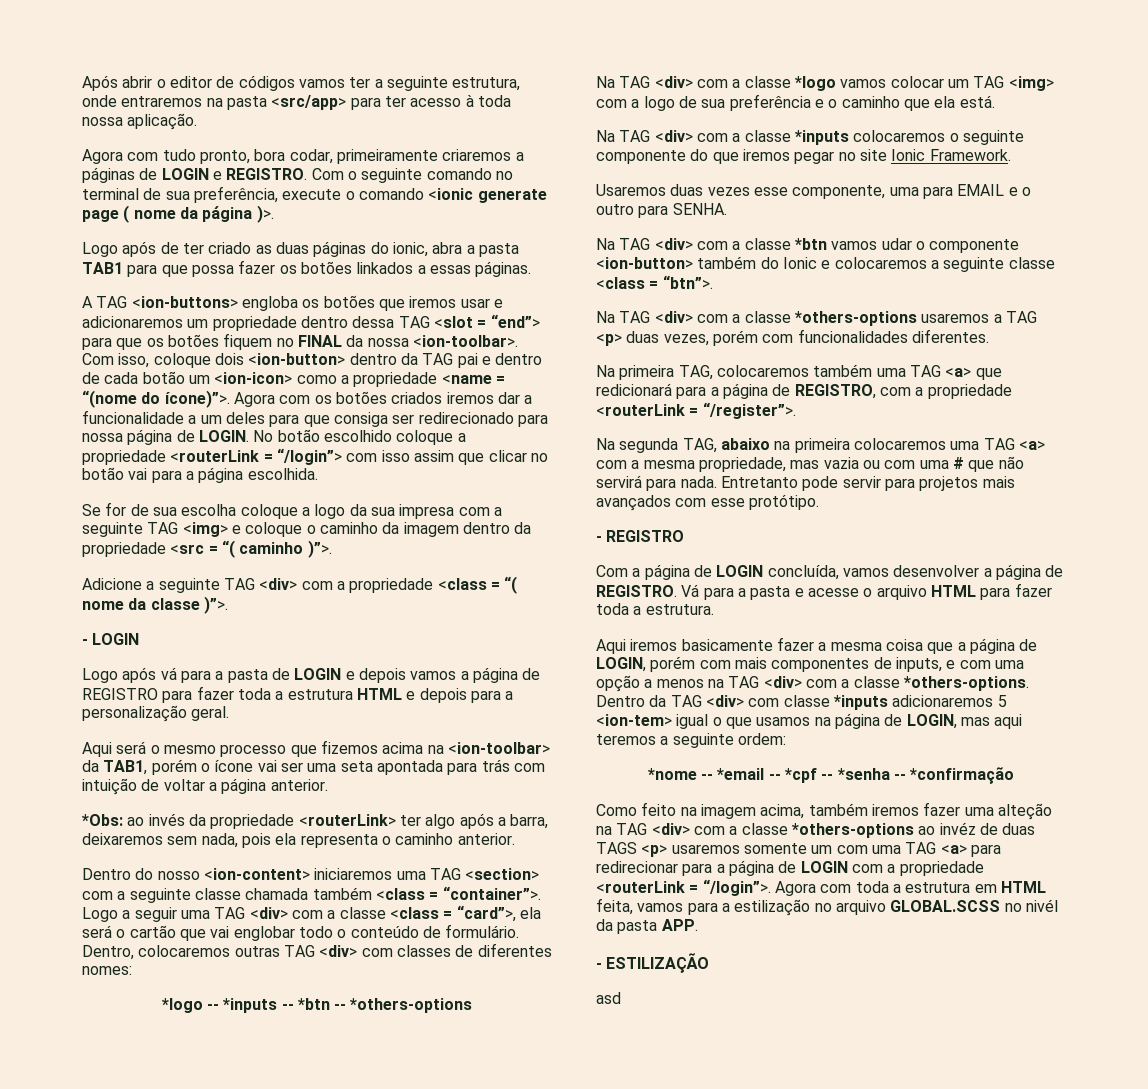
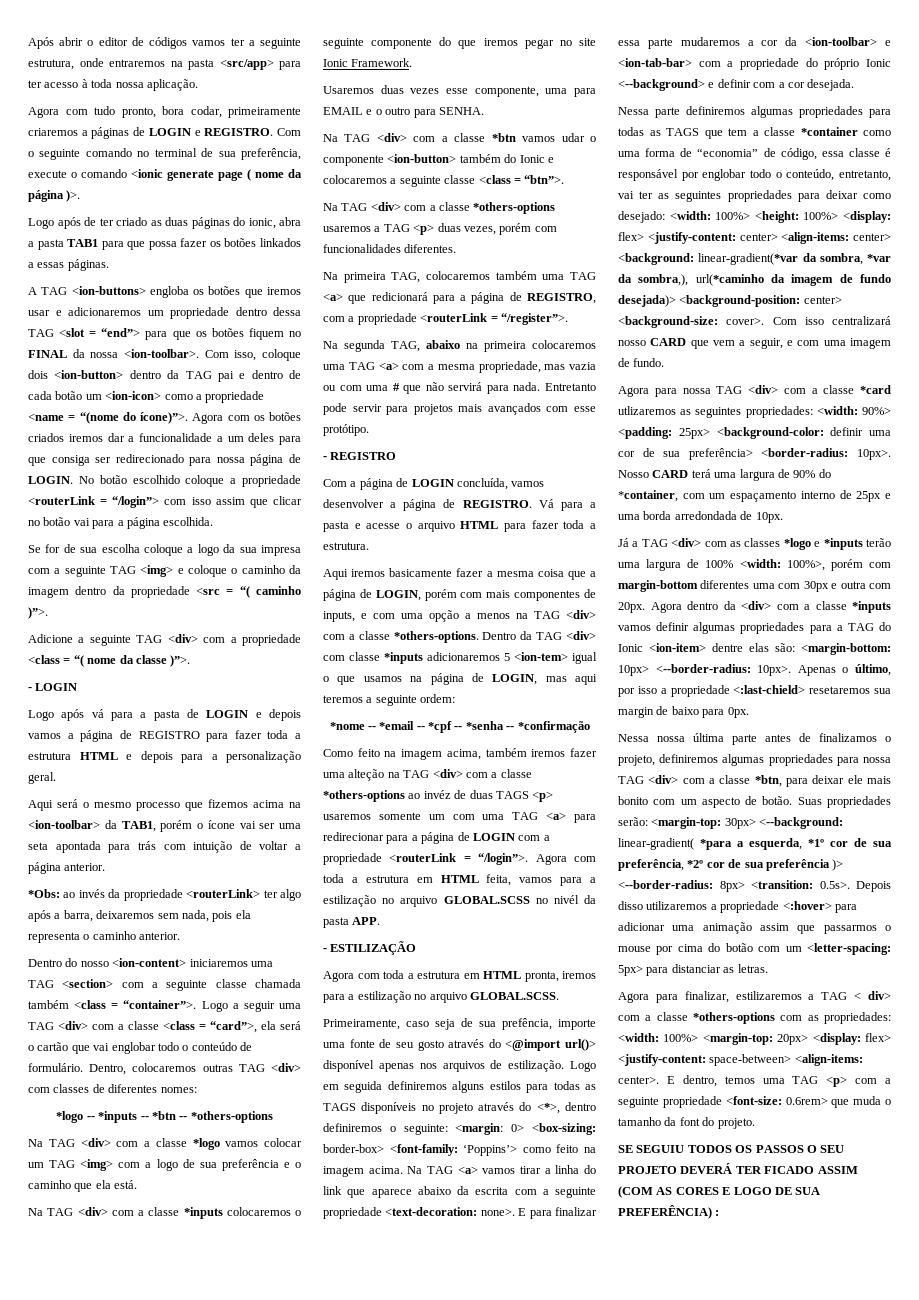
- asd
+ Agora com toda a estrutura em HTML pronta, iremos para a estilização no arquivo GLOBAL.SCSS.
+ Primeiramente, caso seja de sua prefência, importe uma fonte de seu gosto através do <@import url()> disponível apenas nos arquivos de estilização. Logo em seguida definiremos alguns estilos para todas as TAGS disponíveis no projeto através do <*>, dentro definiremos o seguinte: <margin: 0> <box-sizing: border-box> <font-family: ‘Poppins’> como feito na imagem acima. Na TAG <a> vamos tirar a linha do link que aparece abaixo da escrita com a seguinte propriedade <text-decoration: none>. E para finalizar essa parte mudaremos a cor da <ion-toolbar> e <ion-tab-bar> com a propriedade do próprio Ionic <--background> e definir com a cor desejada.
+ Nessa parte definiremos algumas propriedades para todas as TAGS que tem a classe *container como uma forma de “economia” de código, essa classe é responsável por englobar todo o conteúdo, entretanto, vai ter as seguintes propriedades para deixar como desejado: <width: 100%> <height: 100%> <display: flex> <justify-content: center> <align-items: center> <background: linear-gradient(*var da sombra, *var da sombra,), url(*caminho da imagem de fundo desejada)> <background-position: center> <background-size: cover>. Com isso centralizará nosso CARD que vem a seguir, e com uma imagem de fundo.
+ Agora para nossa TAG <div> com a classe *card utlizaremos as seguintes propriedades: <width: 90%> <padding: 25px> <background-color: definir uma cor de sua preferência> <border-radius: 10px>. Nosso CARD terá uma largura de 90% do *container, com um espaçamento interno de 25px e uma borda arredondada de 10px.
+ Já a TAG <div> com as classes *logo e *inputs terão uma largura de 100% <width: 100%>, porém com margin-bottom diferentes uma com 30px e outra com 20px. Agora dentro da <div> com a classe *inputs vamos definir algumas propriedades para a TAG do Ionic <ion-item> dentre elas são: <margin-bottom: 10px> <--border-radius: 10px>. Apenas o último, por isso a propriedade <:last-chield> resetaremos sua margin de baixo para 0px.
+ Nessa nossa última parte antes de finalizamos o projeto, definiremos algumas propriedades para nossa TAG <div> com a classe *btn, para deixar ele mais bonito com um aspecto de botão. Suas propriedades serão: <margin-top: 30px> <--background: linear-gradient( *para a esquerda, *1º cor de sua preferência, *2º cor de sua preferência )> <--border-radius: 8px> <transition: 0.5s>. Depois disso utilizaremos a propriedade <:hover> para adicionar uma animação assim que passarmos o mouse por cima do botão com um <letter-spacing: 5px> para distanciar as letras.
+ Agora para finalizar, estilizaremos a TAG < div> com a classe *others-options com as propriedades: <width: 100%> <margin-top: 20px> <display: flex> <justify-content: space-between> <align-items: center>. E dentro, temos uma TAG <p> com a seguinte propriedade <font-size: 0.6rem> que muda o tamanho da font do projeto.
+ SE SEGUIU TODOS OS PASSOS O SEU PROJETO DEVERÁ TER FICADO ASSIM (COM AS CORES E LOGO DE SUA PREFERÊNCIA) :

